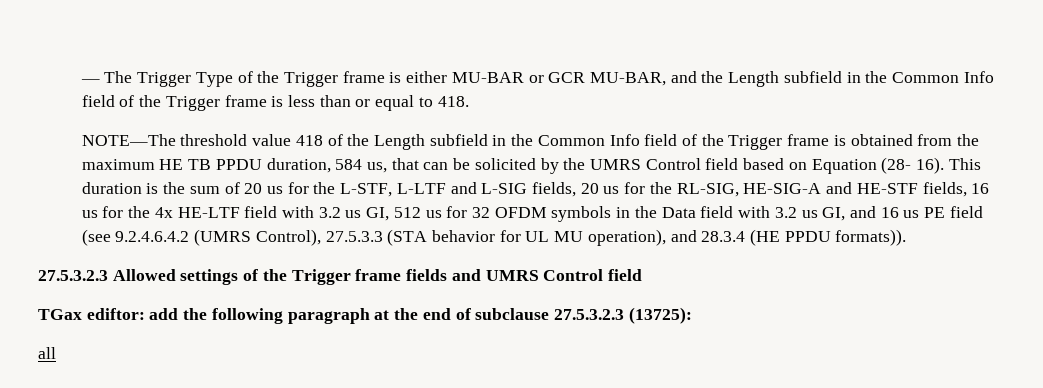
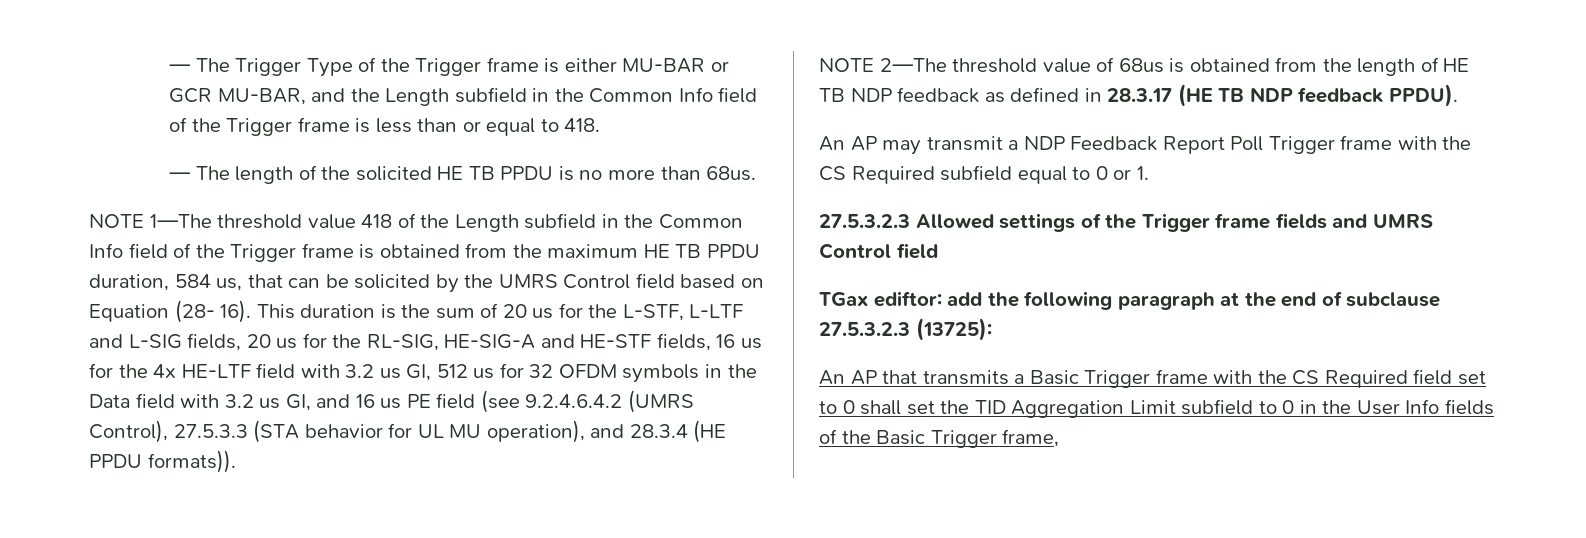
- NOTE—The threshold value 418 of the Length subfield in the Common Info field of the Trigger frame is obtained from the maximum HE TB PPDU duration, 584 us, that can be solicited by the UMRS Control field based on Equation (28- 16).
+ — The length of the solicited HE TB PPDU is no more than 68us.
+ NOTE 1—The threshold value 418 of the Length subfield in the Common Info field of the Trigger frame is obtained from the maximum HE TB PPDU duration, 584 us, that can be solicited by the UMRS Control field based on Equation (28- 16).
+ NOTE 2—The threshold value of 68us is obtained from the length of HE TB NDP feedback as defined in 28.3.17 (HE TB NDP feedback PPDU).
+ An AP may transmit a NDP Feedback Report Poll Trigger frame with the CS Required subfield equal to 0 or 1.
- all
+ An AP that transmits a Basic Trigger frame with the CS Required field set to 0 shall set the TID Aggregation Limit subfield to 0 in the User Info fields of the Basic Trigger frame,

